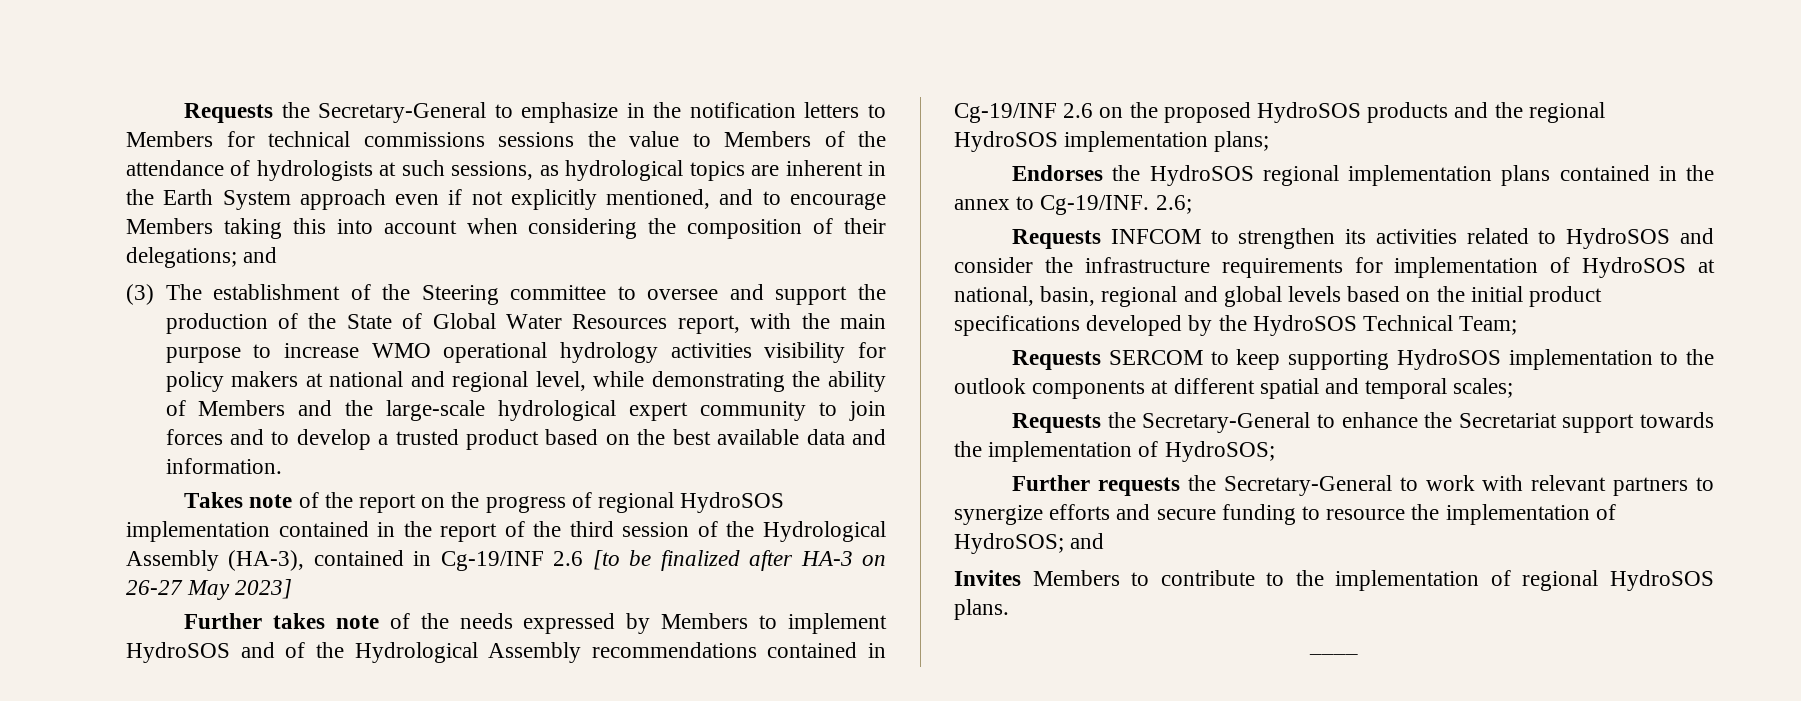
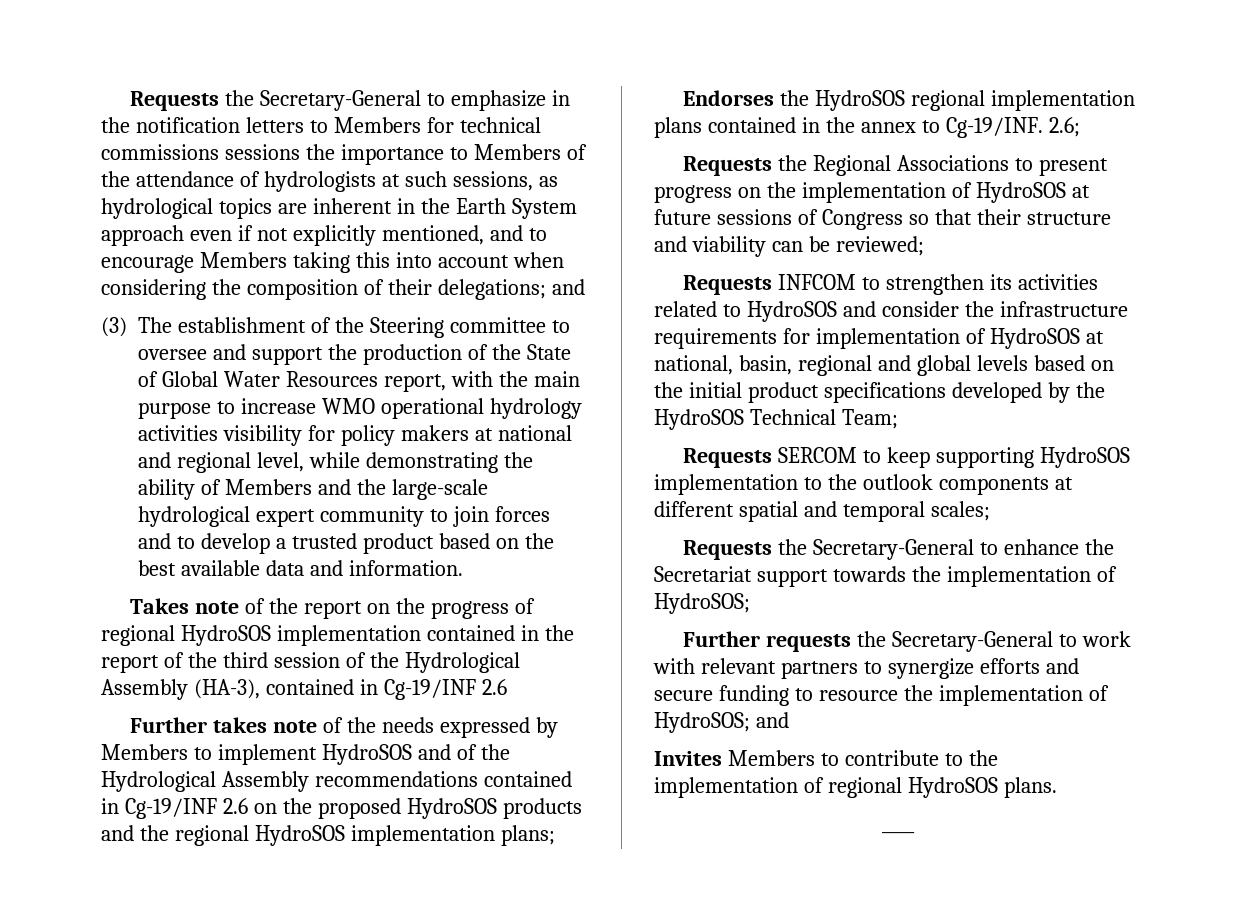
- Requests the Secretary-General to emphasize in the notification letters to Members for technical commissions sessions the value to Members of the attendance of hydrologists at such sessions, as hydrological topics are inherent in the Earth System approach even if not explicitly mentioned, and to encourage Members taking this into account when considering the composition of their delegations; and
+ Requests the Secretary-General to emphasize in the notification letters to Members for technical commissions sessions the importance to Members of the attendance of hydrologists at such sessions, as hydrological topics are inherent in the Earth System approach even if not explicitly mentioned, and to encourage Members taking this into account when considering the composition of their delegations; and
- Takes note of the report on the progress of regional HydroSOS implementation contained in the report of the third session of the Hydrological Assembly (HA-3), contained in Cg-19/INF 2.6 [to be finalized after HA-3 on 26-27 May 2023]
+ Takes note of the report on the progress of regional HydroSOS implementation contained in the report of the third session of the Hydrological Assembly (HA-3), contained in Cg-19/INF 2.6
+ Requests the Regional Associations to present progress on the implementation of HydroSOS at future sessions of Congress so that their structure and viability can be reviewed;

